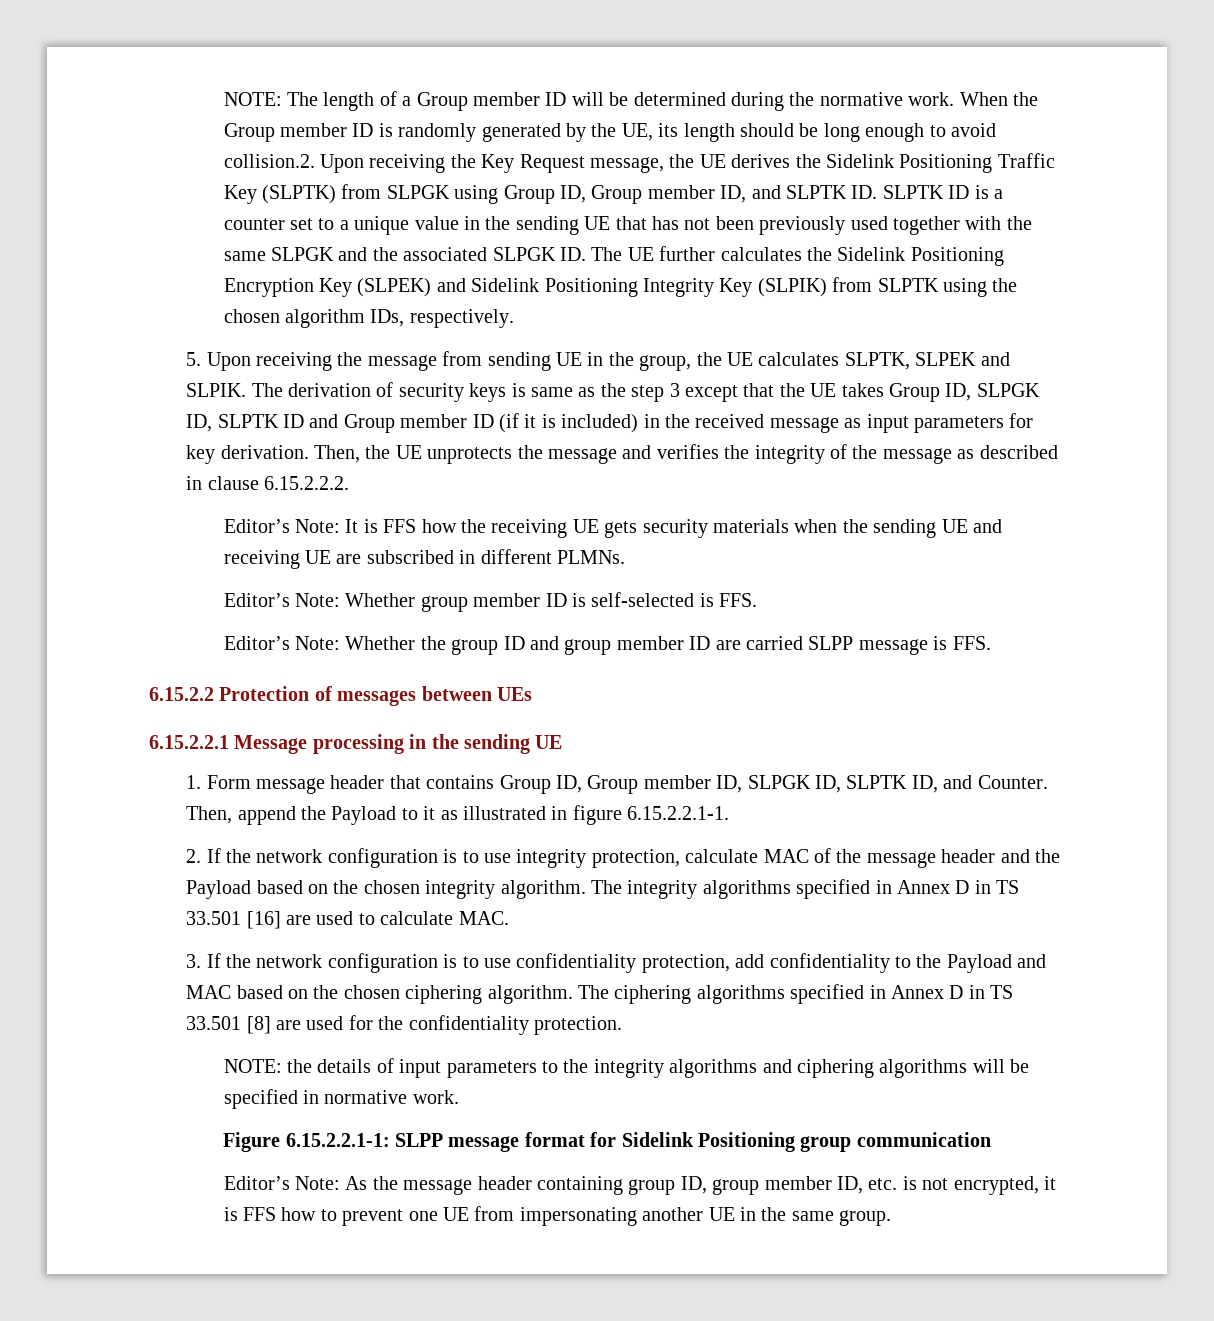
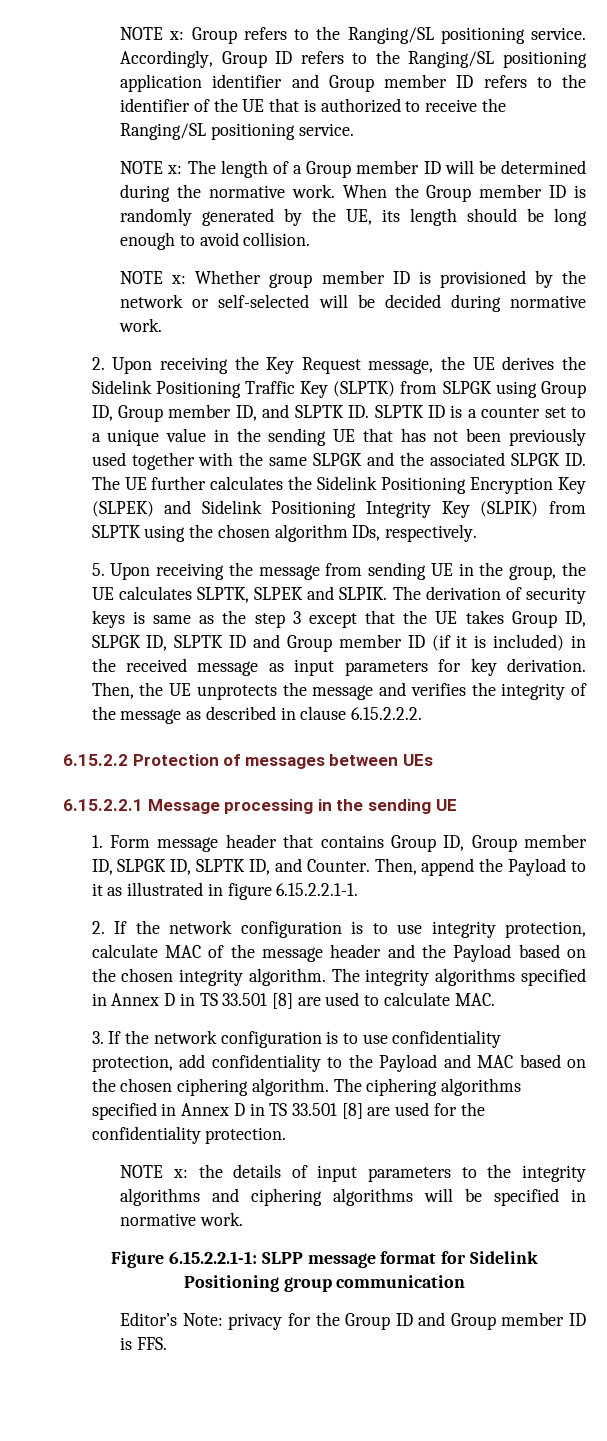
- NOTE: The length of a Group member ID will be determined during the normative work.
+ NOTE x: Group refers to the Ranging/SL positioning service. Accordingly, Group ID refers to the Ranging/SL positioning application identifier and Group member ID refers to the identifier of the UE that is authorized to receive the Ranging/SL positioning service.
+ NOTE x: The length of a Group member ID will be determined during the normative work.
- When the Group member ID is randomly generated by the UE, its length should be long enough to avoid collision.2. Upon receiving the Key Request message, the UE derives the Sidelink Positioning Traffic Key (SLPTK) from SLPGK using Group ID, Group member ID, and SLPTK ID. SLPTK ID is a counter set to a unique value in the sending UE that has not been previously used together with the same SLPGK and the associated SLPGK ID. The UE further calculates the Sidelink Positioning Encryption Key (SLPEK) and Sidelink Positioning Integrity Key (SLPIK) from SLPTK using the chosen algorithm IDs, respectively.
+ When the Group member ID is randomly generated by the UE, its length should be long enough to avoid collision.
+ NOTE x: Whether group member ID is provisioned by the network or self-selected will be decided during normative work.
+ 2. Upon receiving the Key Request message, the UE derives the Sidelink Positioning Traffic Key (SLPTK) from SLPGK using Group ID, Group member ID, and SLPTK ID. SLPTK ID is a counter set to a unique value in the sending UE that has not been previously used together with the same SLPGK and the associated SLPGK ID. The UE further calculates the Sidelink Positioning Encryption Key (SLPEK) and Sidelink Positioning Integrity Key (SLPIK) from SLPTK using the chosen algorithm IDs, respectively.
- Editor’s Note: It is FFS how the receiving UE gets security materials when the sending UE and receiving UE are subscribed in different PLMNs.
- Editor’s Note: Whether group member ID is self-selected is FFS.
- Editor’s Note: Whether the group ID and group member ID are carried SLPP message is FFS.
- The integrity algorithms specified in Annex D in TS 33.501 [16] are used to calculate MAC.
+ The integrity algorithms specified in Annex D in TS 33.501 [8] are used to calculate MAC.
- NOTE: the details of input parameters to the integrity algorithms and ciphering algorithms will be specified in normative work.
+ NOTE x: the details of input parameters to the integrity algorithms and ciphering algorithms will be specified in normative work.
- Editor’s Note: As the message header containing group ID, group member ID, etc. is not encrypted, it is FFS how to prevent one UE from impersonating another UE in the same group.
+ Editor’s Note: privacy for the Group ID and Group member ID is FFS.

